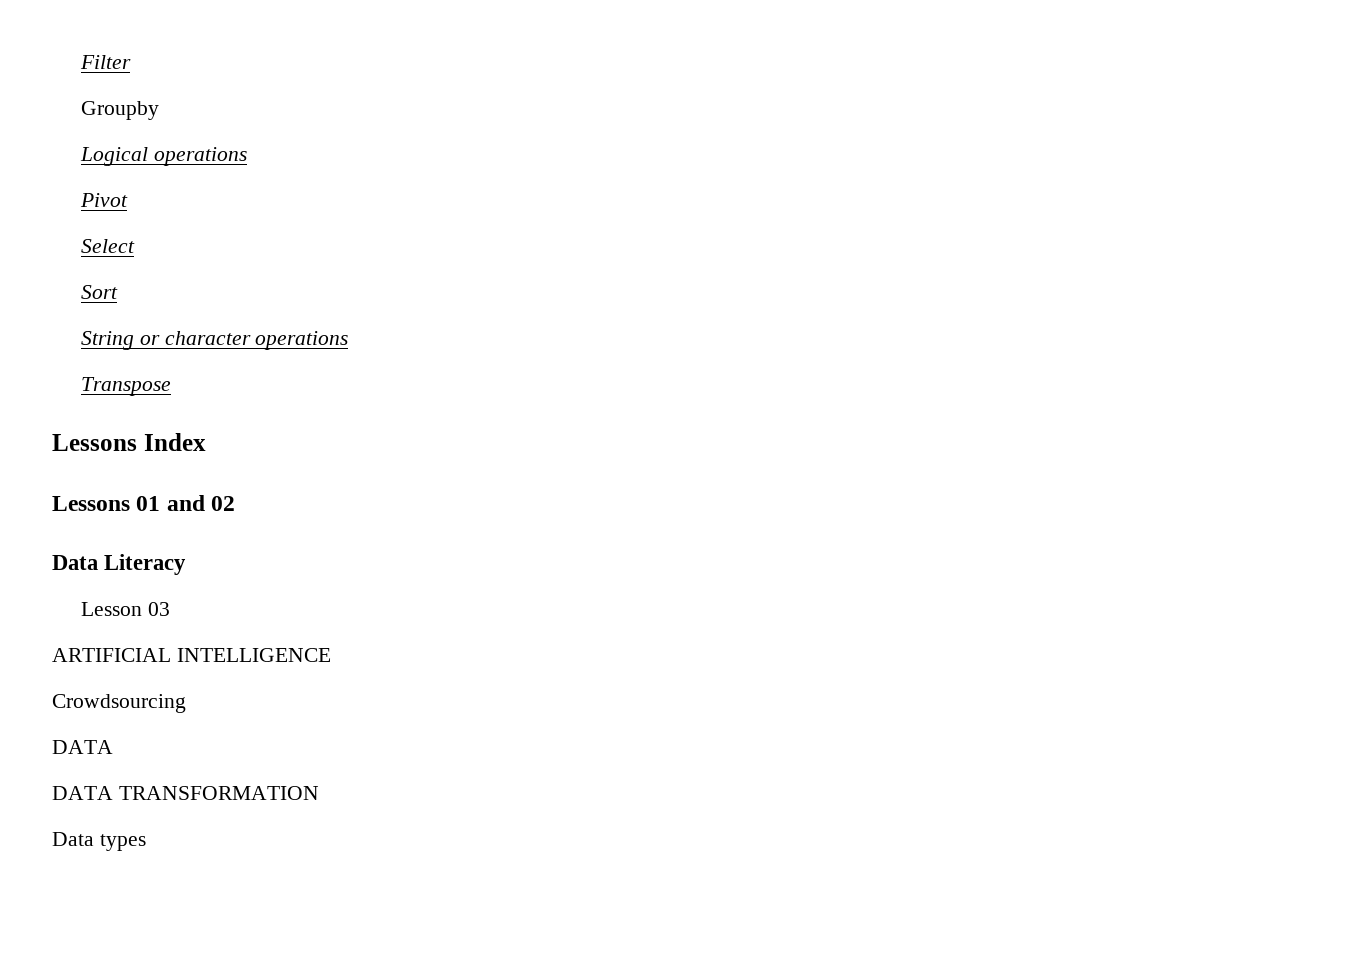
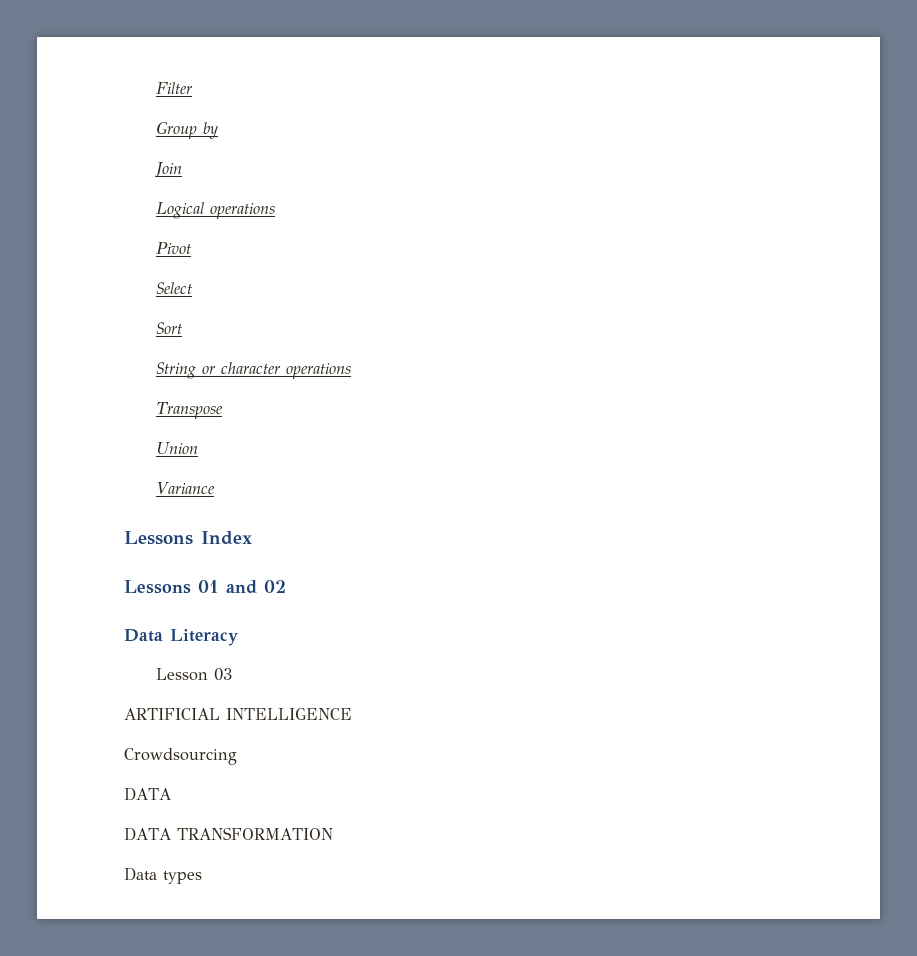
- Groupby
+ Group by
+ Join
+ Union
+ Variance

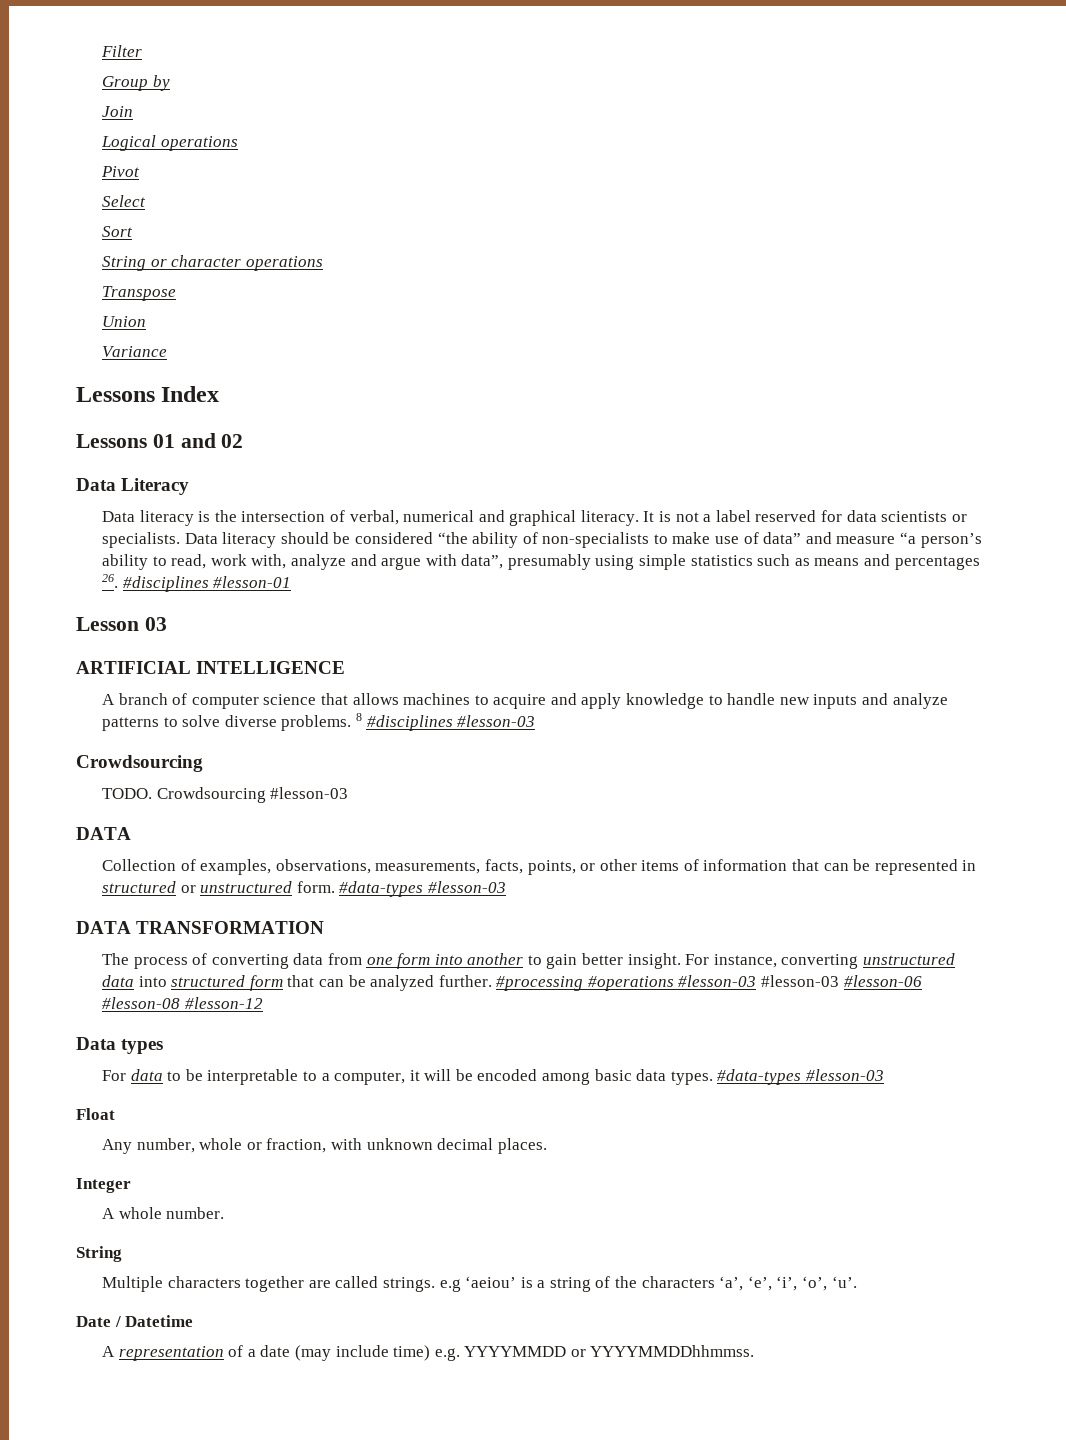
+ Data literacy is the intersection of verbal, numerical and graphical literacy. It is not a label reserved for data scientists or specialists. Data literacy should be considered “the ability of non-specialists to make use of data” and measure “a person’s ability to read, work with, analyze and argue with data”, presumably using simple statistics such as means and percentages 26. #disciplines #lesson-01
  Lesson 03
  ARTIFICIAL INTELLIGENCE
+ A branch of computer science that allows machines to acquire and apply knowledge to handle new inputs and analyze patterns to solve diverse problems. 8 #disciplines #lesson-03
  Crowdsourcing
+ TODO. Crowdsourcing #lesson-03
  DATA
+ Collection of examples, observations, measurements, facts, points, or other items of information that can be represented in structured or unstructured form. #data-types #lesson-03
  DATA TRANSFORMATION
+ The process of converting data from one form into another to gain better insight. For instance, converting unstructured data into structured form that can be analyzed further. #processing #operations #lesson-03 #lesson-03 #lesson-06 #lesson-08 #lesson-12
  Data types
+ For data to be interpretable to a computer, it will be encoded among basic data types. #data-types #lesson-03
+ Float
+ Any number, whole or fraction, with unknown decimal places.
+ Integer
+ A whole number.
+ String
+ Multiple characters together are called strings. e.g ‘aeiou’ is a string of the characters ‘a’, ‘e’, ‘i’, ‘o’, ‘u’.
+ Date / Datetime
+ A representation of a date (may include time) e.g. YYYYMMDD or YYYYMMDDhhmmss.

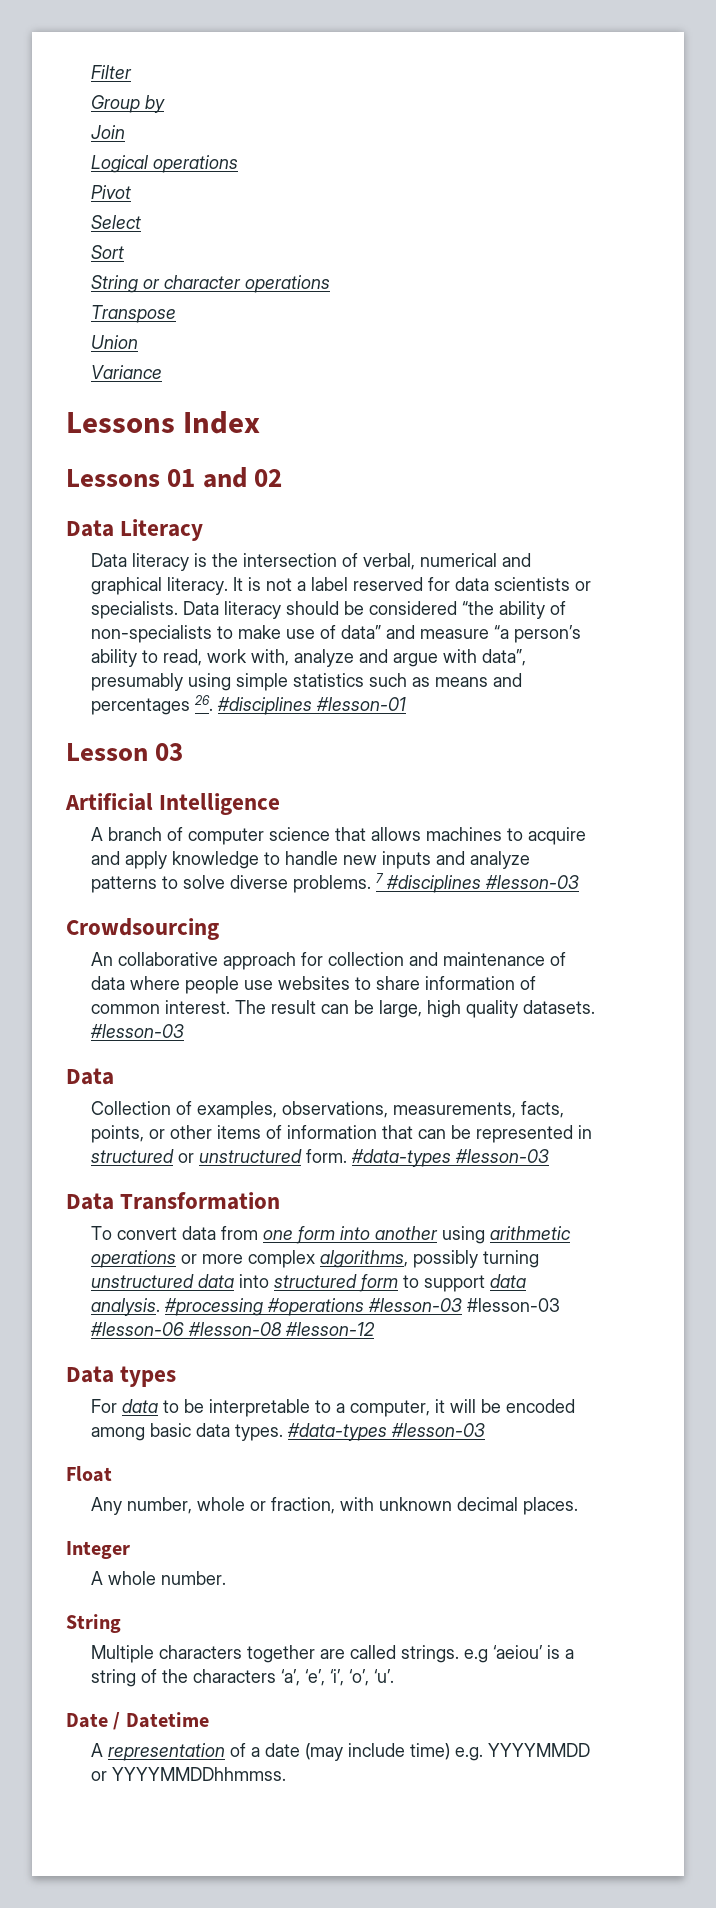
- ARTIFICIAL INTELLIGENCE
+ Artificial Intelligence
- 8 #disciplines #lesson-03
+ 7 #disciplines #lesson-03
- TODO. Crowdsourcing #lesson-03
- DATA
+ An collaborative approach for collection and maintenance of data where people use websites to share information of common interest. The result can be large, high quality datasets. #lesson-03
+ Data
- DATA TRANSFORMATION
- The process of converting data from one form into another to gain better insight. For instance, converting unstructured data into structured form that can be analyzed further.
+ Data Transformation
+ To convert data from one form into another using arithmetic operations or more complex algorithms, possibly turning unstructured data into structured form to support data analysis.

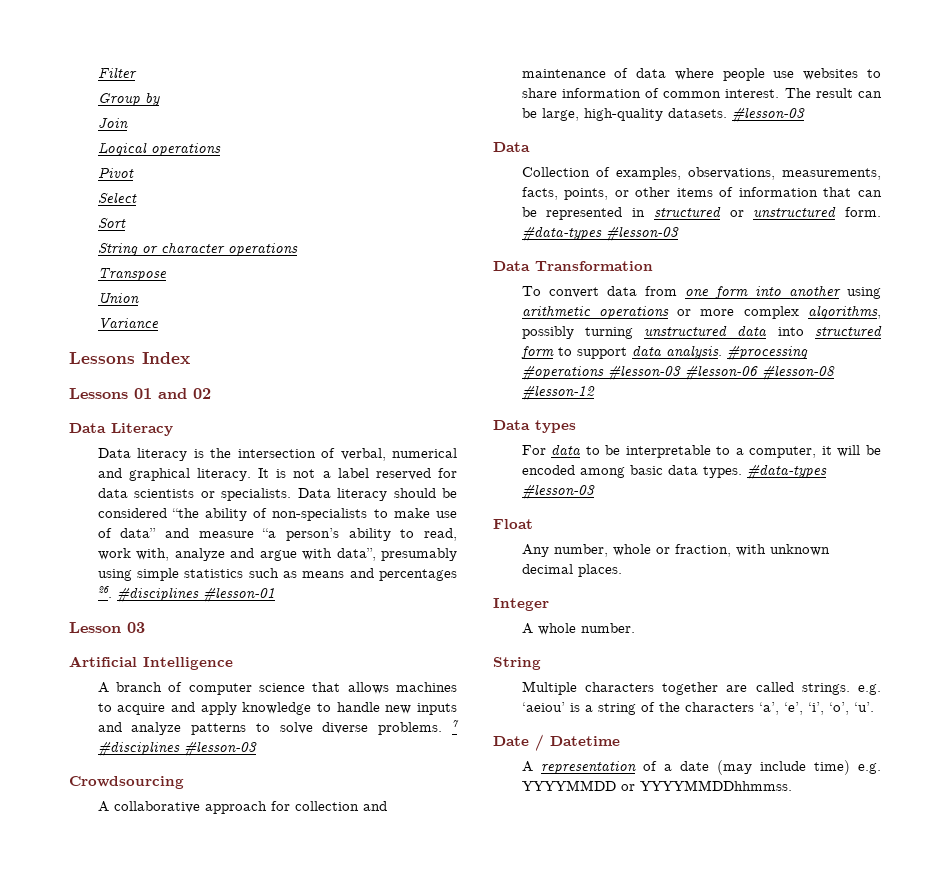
- An collaborative approach for collection and maintenance of data where people use websites to share information of common interest.
+ A collaborative approach for collection and maintenance of data where people use websites to share information of common interest.
- The result can be large, high quality datasets.
+ The result can be large, high-quality datasets.
- #processing #operations #lesson-03 #lesson-03 #lesson-06 #lesson-08 #lesson-12
+ #processing #operations #lesson-03 #lesson-06 #lesson-08 #lesson-12
- Multiple characters together are called strings. e.g ‘aeiou’ is a string of the characters ‘a’, ‘e’, ‘i’, ‘o’, ‘u’.
+ Multiple characters together are called strings. e.g. ‘aeiou’ is a string of the characters ‘a’, ‘e’, ‘i’, ‘o’, ‘u’.

